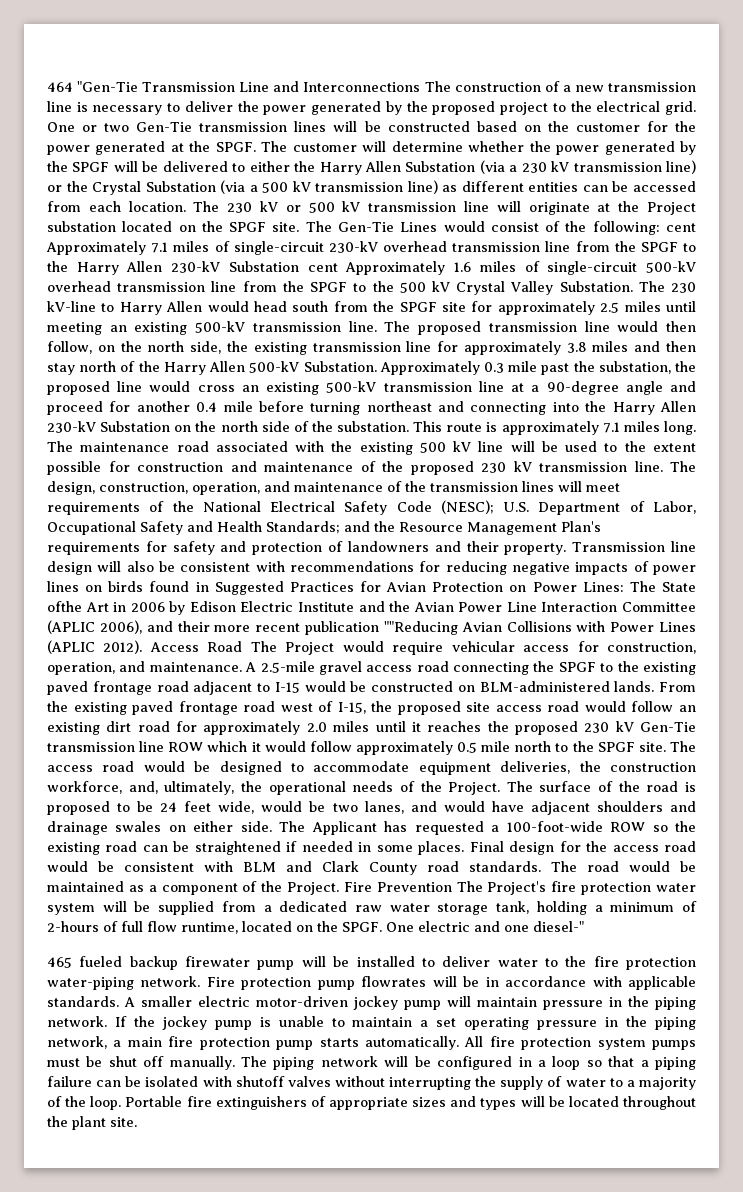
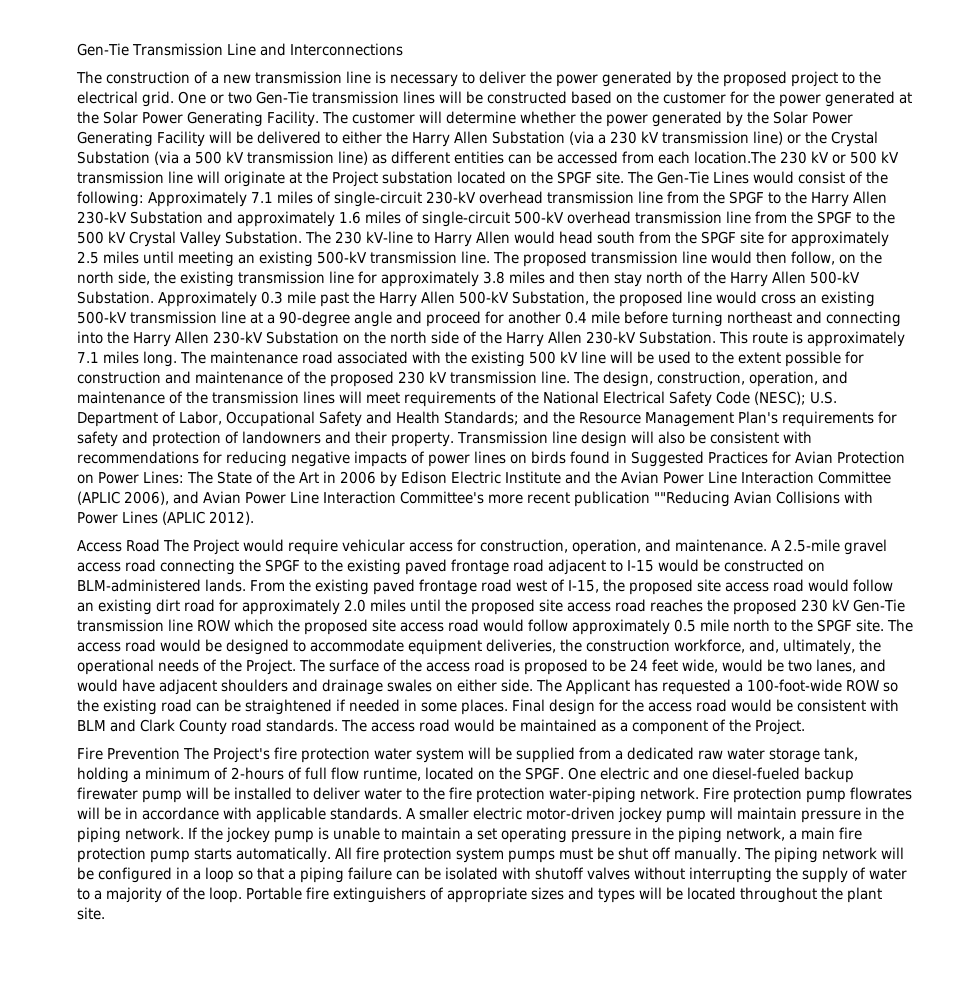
- 464 "Gen-Tie Transmission Line and Interconnections The construction of a new transmission line is necessary to deliver the power generated by the proposed project to the electrical grid.
+ Gen-Tie Transmission Line and Interconnections
+ The construction of a new transmission line is necessary to deliver the power generated by the proposed project to the electrical grid.
- One or two Gen-Tie transmission lines will be constructed based on the customer for the power generated at the SPGF.
+ One or two Gen-Tie transmission lines will be constructed based on the customer for the power generated at the Solar Power Generating Facility.
- The customer will determine whether the power generated by the SPGF will be delivered to either the Harry Allen Substation (via a 230 kV transmission line) or the Crystal Substation (via a 500 kV transmission line) as different entities can be accessed from each location. The 230 kV or 500 kV transmission line will originate at the Project substation located on the SPGF site.
+ The customer will determine whether the power generated by the Solar Power Generating Facility will be delivered to either the Harry Allen Substation (via a 230 kV transmission line) or the Crystal Substation (via a 500 kV transmission line) as different entities can be accessed from each location.The 230 kV or 500 kV transmission line will originate at the Project substation located on the SPGF site.
- The Gen-Tie Lines would consist of the following: cent Approximately 7.1 miles of single-circuit 230-kV overhead transmission line from the SPGF to the Harry Allen 230-kV Substation cent Approximately 1.6 miles of single-circuit 500-kV overhead transmission line from the SPGF to the 500 kV Crystal Valley Substation.
+ The Gen-Tie Lines would consist of the following: Approximately 7.1 miles of single-circuit 230-kV overhead transmission line from the SPGF to the Harry Allen 230-kV Substation and approximately 1.6 miles of single-circuit 500-kV overhead transmission line from the SPGF to the 500 kV Crystal Valley Substation.
- Approximately 0.3 mile past the substation, the proposed line would cross an existing 500-kV transmission line at a 90-degree angle and proceed for another 0.4 mile before turning northeast and connecting into the Harry Allen 230-kV Substation on the north side of the substation.
+ Approximately 0.3 mile past the Harry Allen 500-kV Substation, the proposed line would cross an existing 500-kV transmission line at a 90-degree angle and proceed for another 0.4 mile before turning northeast and connecting into the Harry Allen 230-kV Substation on the north side of the Harry Allen 230-kV Substation.
- The State ofthe Art in 2006 by Edison Electric Institute and the Avian Power Line Interaction Committee (APLIC 2006), and their more recent publication ""Reducing Avian Collisions with Power Lines (APLIC 2012). Access Road The Project would require vehicular access for construction, operation, and maintenance.
+ The State of the Art in 2006 by Edison Electric Institute and the Avian Power Line Interaction Committee (APLIC 2006), and Avian Power Line Interaction Committee's more recent publication ""Reducing Avian Collisions with Power Lines (APLIC 2012).
+ Access Road The Project would require vehicular access for construction, operation, and maintenance.
- From the existing paved frontage road west of I-15, the proposed site access road would follow an existing dirt road for approximately 2.0 miles until it reaches the proposed 230 kV Gen-Tie transmission line ROW which it would follow approximately 0.5 mile north to the SPGF site.
+ From the existing paved frontage road west of I-15, the proposed site access road would follow an existing dirt road for approximately 2.0 miles until the proposed site access road reaches the proposed 230 kV Gen-Tie transmission line ROW which the proposed site access road would follow approximately 0.5 mile north to the SPGF site.
- The surface of the road is proposed to be 24 feet wide, would be two lanes, and would have adjacent shoulders and drainage swales on either side.
+ The surface of the access road is proposed to be 24 feet wide, would be two lanes, and would have adjacent shoulders and drainage swales on either side.
- The road would be maintained as a component of the Project. Fire Prevention The Project's fire protection water system will be supplied from a dedicated raw water storage tank, holding a minimum of 2-hours of full flow runtime, located on the SPGF.
+ The access road would be maintained as a component of the Project.
+ Fire Prevention The Project's fire protection water system will be supplied from a dedicated raw water storage tank, holding a minimum of 2-hours of full flow runtime, located on the SPGF.
- One electric and one diesel-"
- 465 fueled backup firewater pump will be installed to deliver water to the fire protection water-piping network.
+ One electric and one diesel-fueled backup firewater pump will be installed to deliver water to the fire protection water-piping network.

